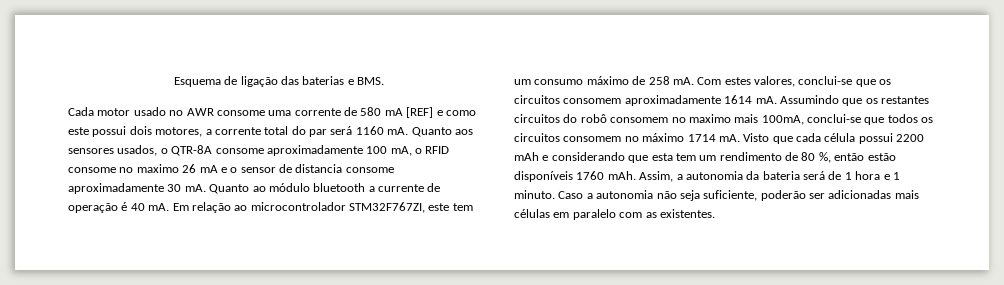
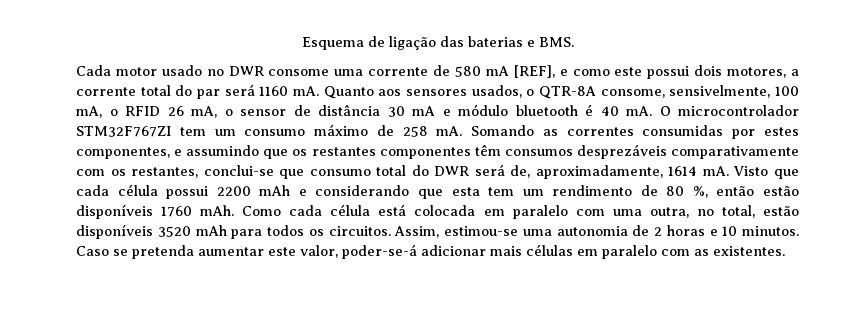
- Cada motor usado no AWR consome uma corrente de 580 mA [REF] e como este possui dois motores, a corrente total do par será 1160 mA.
+ Cada motor usado no DWR consome uma corrente de 580 mA [REF], e como este possui dois motores, a corrente total do par será 1160 mA.
- Quanto aos sensores usados, o QTR-8A consome aproximadamente 100 mA, o RFID consome no maximo 26 mA e o sensor de distancia consome aproximadamente 30 mA. Quanto ao módulo bluetooth a currente de operação é 40 mA. Em relação ao microcontrolador STM32F767ZI, este tem um consumo máximo de 258 mA.
+ Quanto aos sensores usados, o QTR-8A consome, sensivelmente, 100 mA, o RFID 26 mA, o sensor de distância 30 mA e módulo bluetooth é 40 mA. O microcontrolador STM32F767ZI tem um consumo máximo de 258 mA.
- Com estes valores, conclui-se que os circuitos consomem aproximadamente 1614 mA. Assumindo que os restantes circuitos do robô consomem no maximo mais 100mA, conclui-se que todos os circuitos consomem no máximo 1714 mA.
+ Somando as correntes consumidas por estes componentes, e assumindo que os restantes componentes têm consumos desprezáveis comparativamente com os restantes, conclui-se que consumo total do DWR será de, aproximadamente, 1614 mA.
- Assim, a autonomia da bateria será de 1 hora e 1 minuto. Caso a autonomia não seja suficiente, poderão ser adicionadas mais células em paralelo com as existentes.
+ Como cada célula está colocada em paralelo com uma outra, no total, estão disponíveis 3520 mAh para todos os circuitos. Assim, estimou-se uma autonomia de 2 horas e 10 minutos. Caso se pretenda aumentar este valor, poder-se-á adicionar mais células em paralelo com as existentes.

